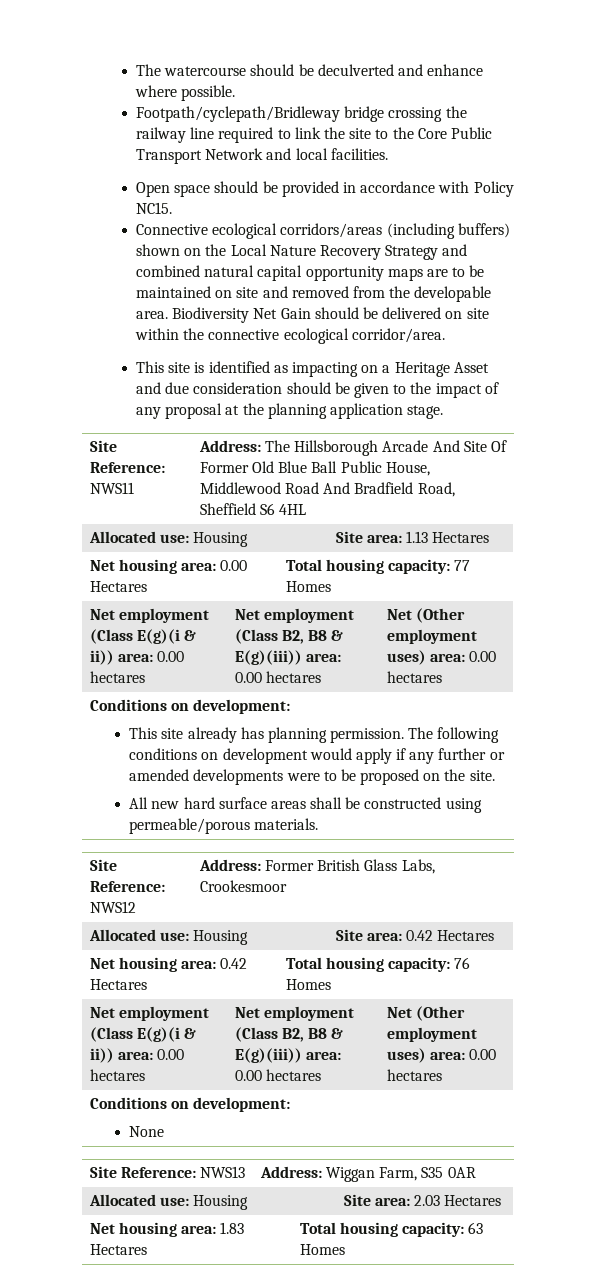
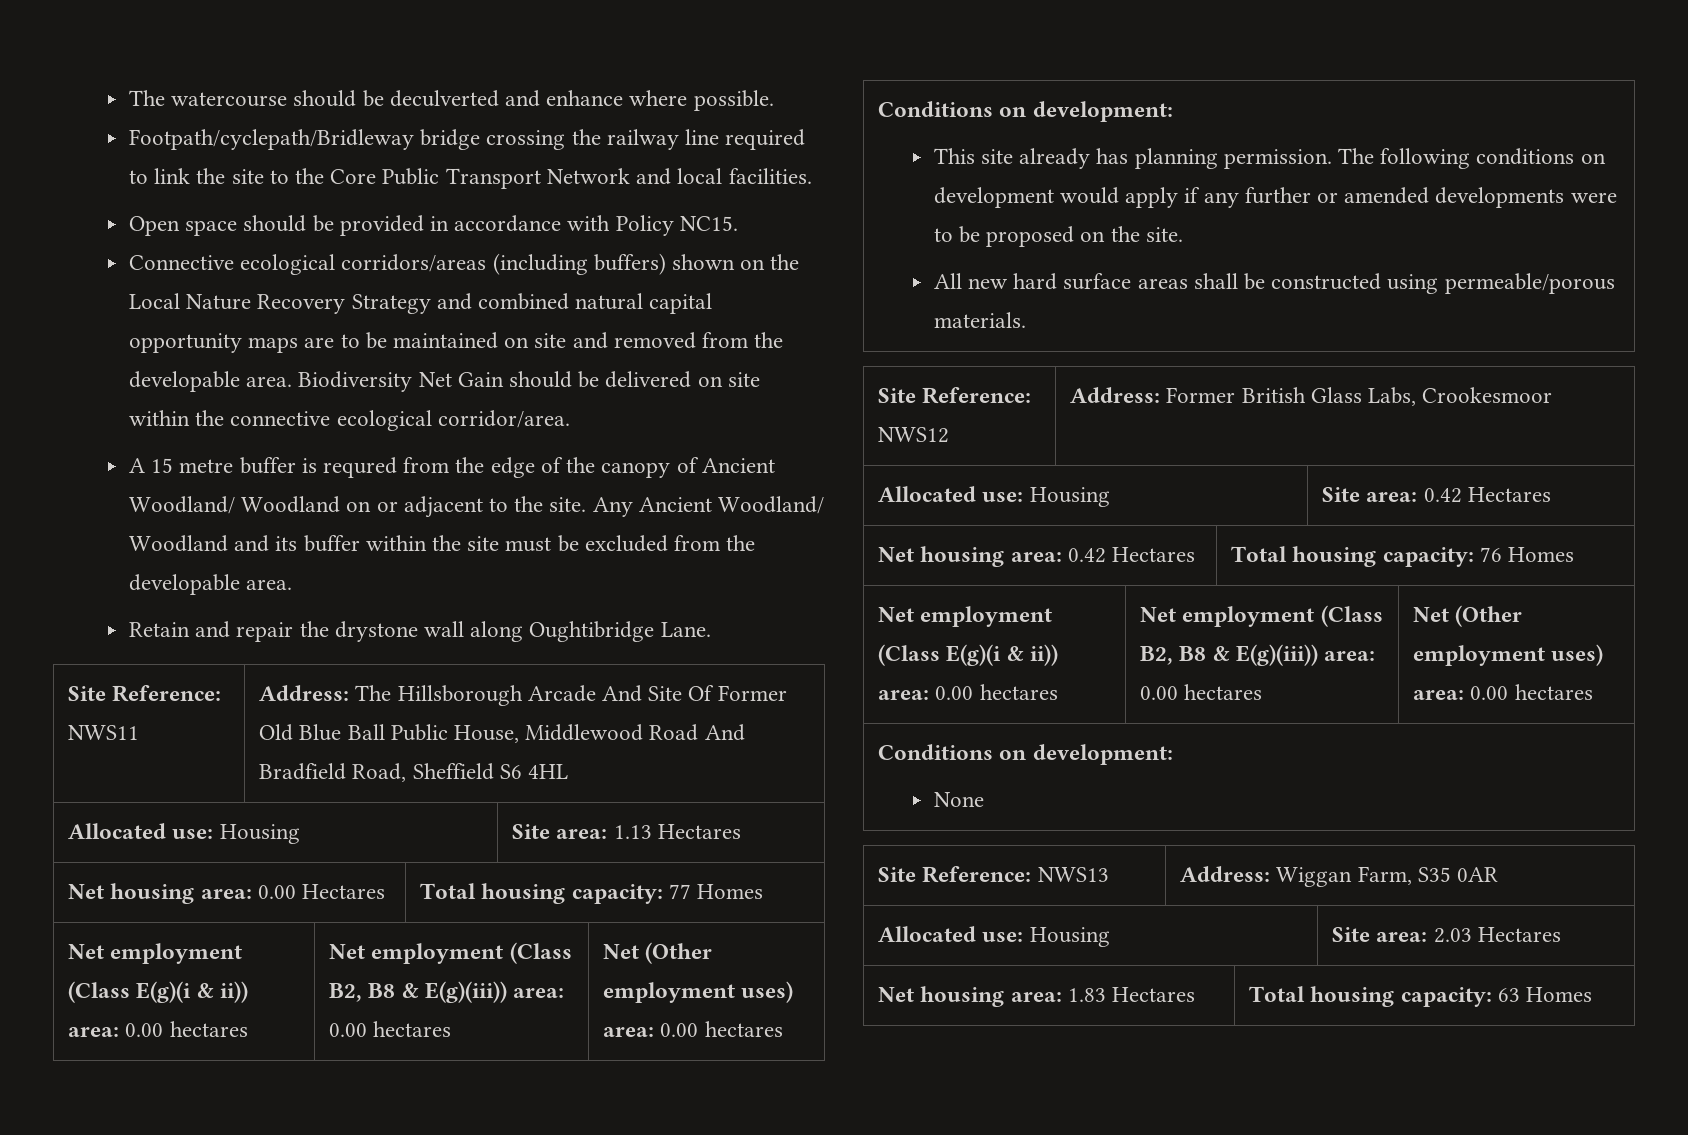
- This site is identified as impacting on a Heritage Asset and due consideration should be given to the impact of any proposal at the planning application stage.
+ A 15 metre buffer is requred from the edge of the canopy of Ancient Woodland/ Woodland on or adjacent to the site. Any Ancient Woodland/ Woodland and its buffer within the site must be excluded from the developable area.
+ Retain and repair the drystone wall along Oughtibridge Lane.

